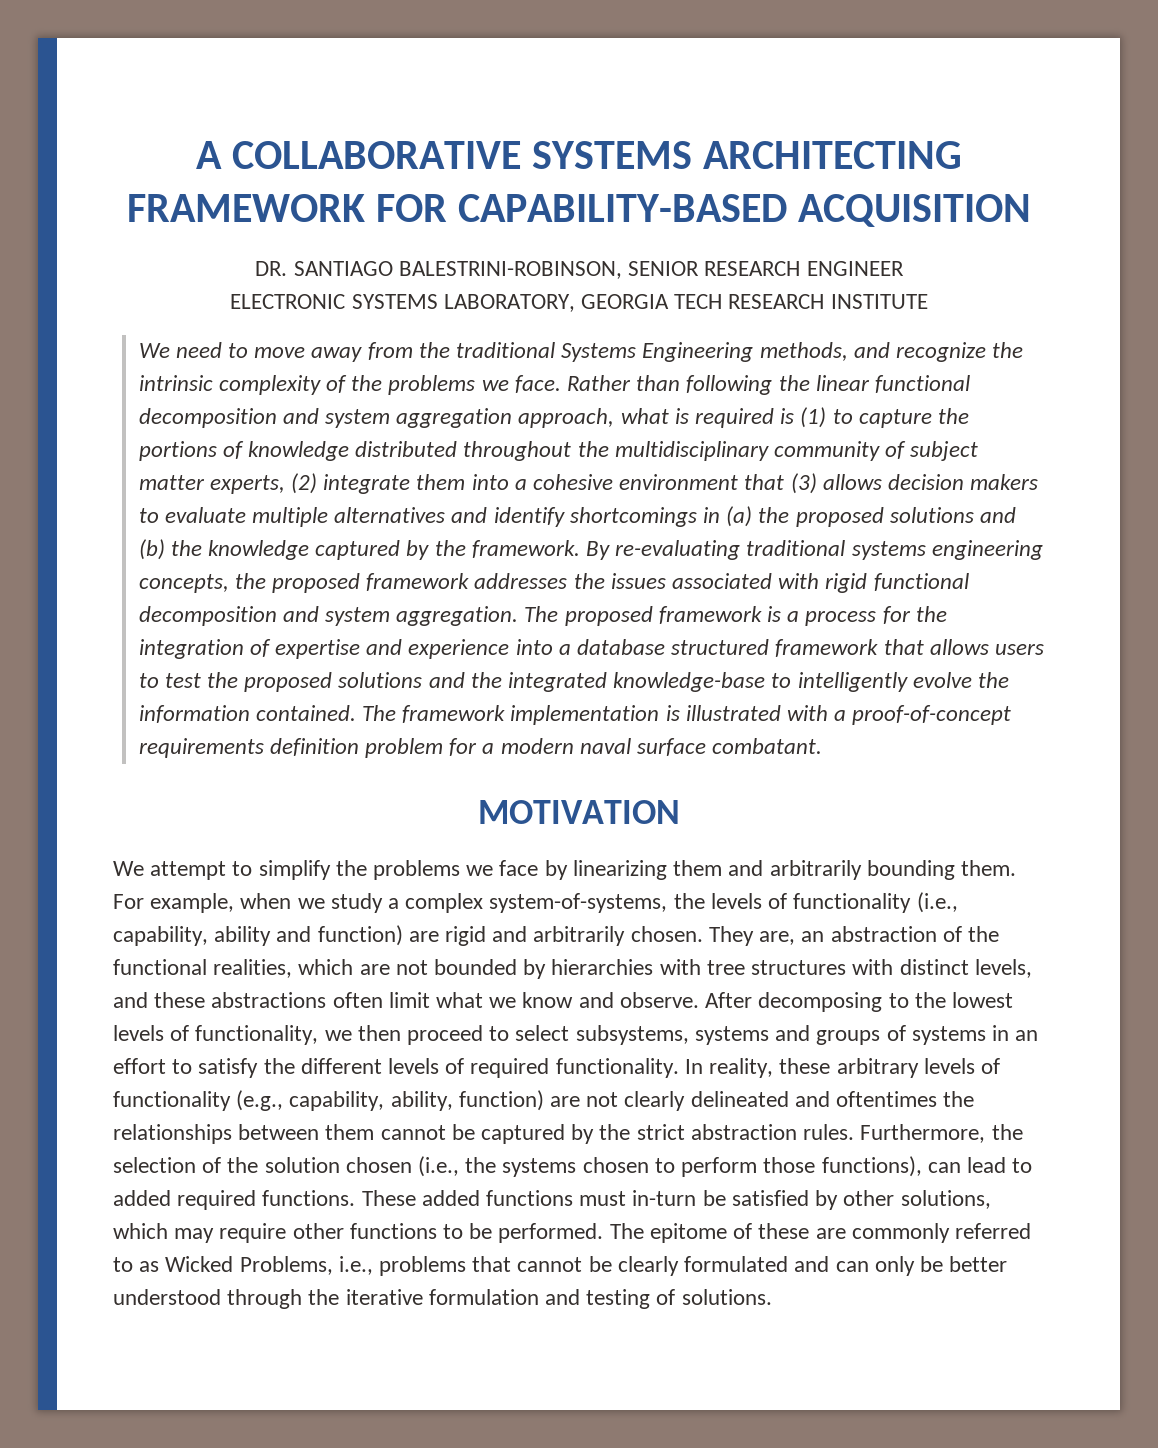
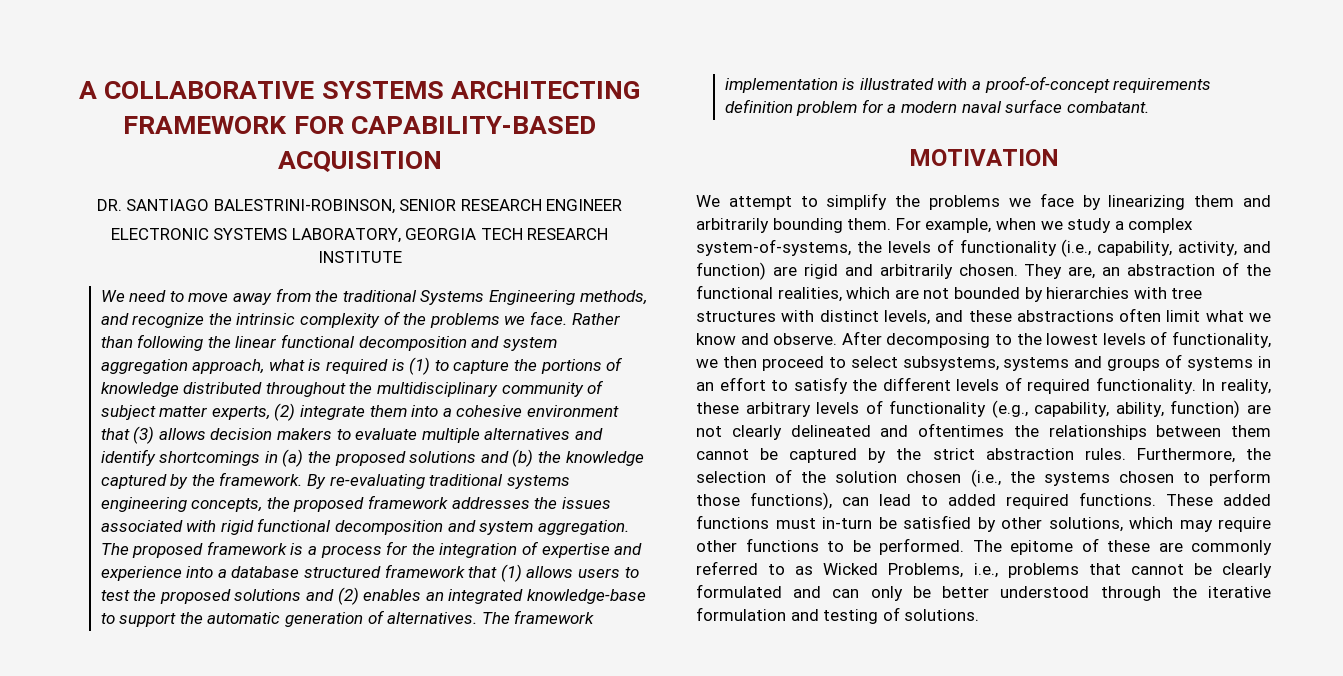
- The proposed framework is a process for the integration of expertise and experience into a database structured framework that allows users to test the proposed solutions and the integrated knowledge-base to intelligently evolve the information contained.
+ The proposed framework is a process for the integration of expertise and experience into a database structured framework that (1) allows users to test the proposed solutions and (2) enables an integrated knowledge-base to support the automatic generation of alternatives.
- For example, when we study a complex system-of-systems, the levels of functionality (i.e., capability, ability and function) are rigid and arbitrarily chosen.
+ For example, when we study a complex system-of-systems, the levels of functionality (i.e., capability, activity, and function) are rigid and arbitrarily chosen.

